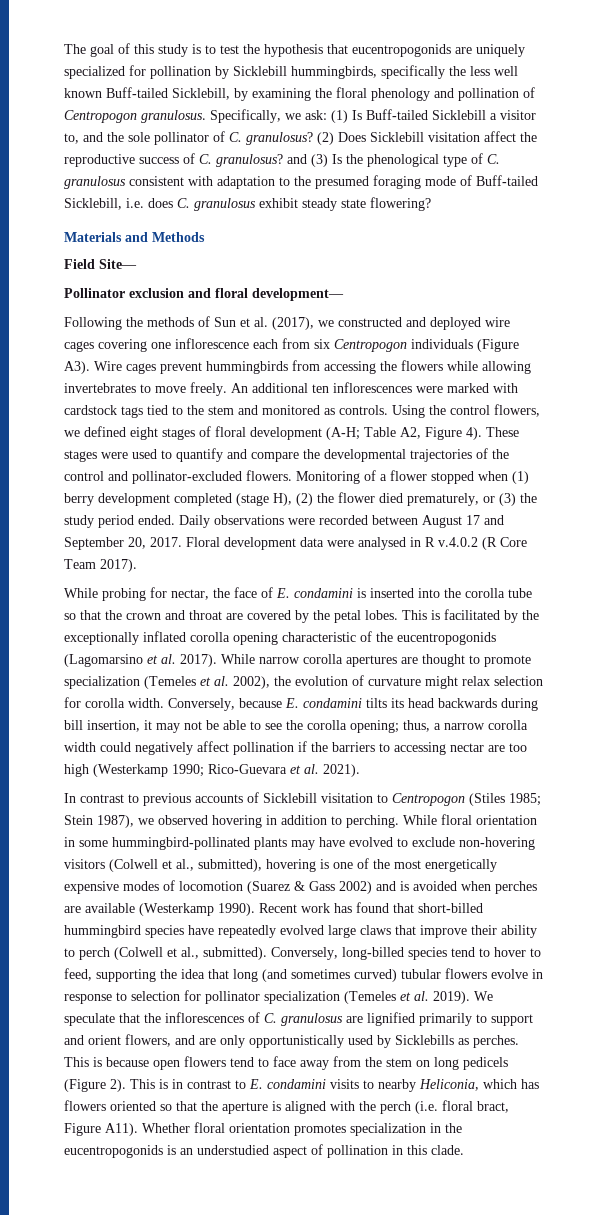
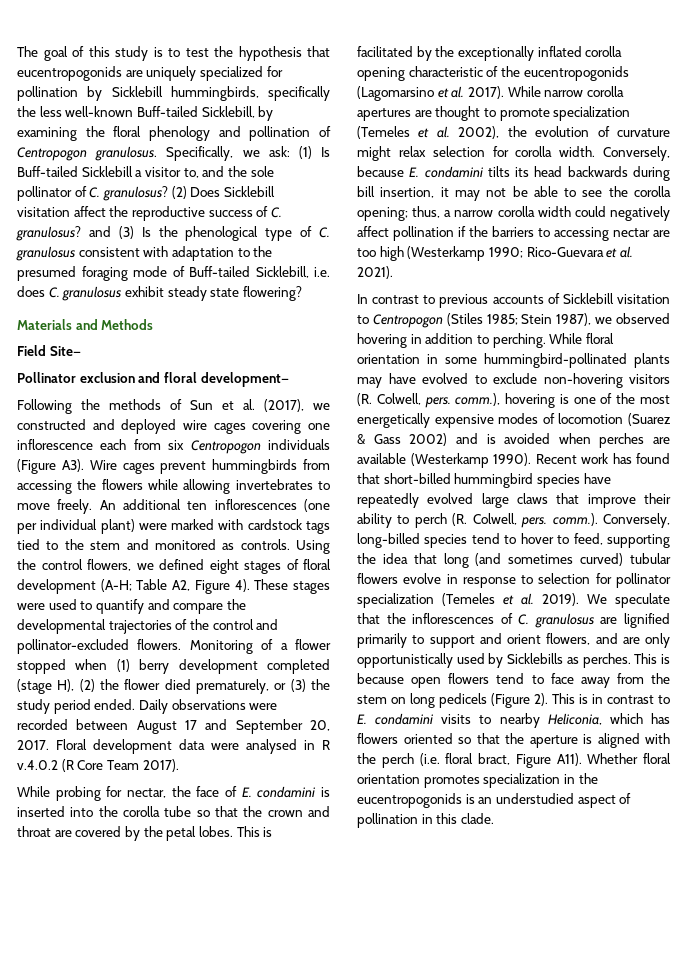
- The goal of this study is to test the hypothesis that eucentropogonids are uniquely specialized for pollination by Sicklebill hummingbirds, specifically the less well known Buff-tailed Sicklebill, by examining the floral phenology and pollination of Centropogon granulosus.
+ The goal of this study is to test the hypothesis that eucentropogonids are uniquely specialized for pollination by Sicklebill hummingbirds, specifically the less well-known Buff-tailed Sicklebill, by examining the floral phenology and pollination of Centropogon granulosus.
- An additional ten inflorescences were marked with cardstock tags tied to the stem and monitored as controls.
+ An additional ten inflorescences (one per individual plant) were marked with cardstock tags tied to the stem and monitored as controls.
- While floral orientation in some hummingbird-pollinated plants may have evolved to exclude non-hovering visitors (Colwell et al., submitted), hovering is one of the most energetically expensive modes of locomotion (Suarez & Gass 2002) and is avoided when perches are available (Westerkamp 1990).
+ While floral orientation in some hummingbird-pollinated plants may have evolved to exclude non-hovering visitors (R. Colwell, pers. comm.), hovering is one of the most energetically expensive modes of locomotion (Suarez & Gass 2002) and is avoided when perches are available (Westerkamp 1990).
- Recent work has found that short-billed hummingbird species have repeatedly evolved large claws that improve their ability to perch (Colwell et al., submitted). Conversely, long-billed species tend to hover to feed, supporting the idea that long (and sometimes curved) tubular flowers evolve in response to selection for pollinator specialization (Temeles et al. 2019).
+ Recent work has found that short-billed hummingbird species have repeatedly evolved large claws that improve their ability to perch (R. Colwell, pers. comm.). Conversely, long-billed species tend to hover to feed, supporting the idea that long (and sometimes curved) tubular flowers evolve in response to selection for pollinator specialization (Temeles et al. 2019).

